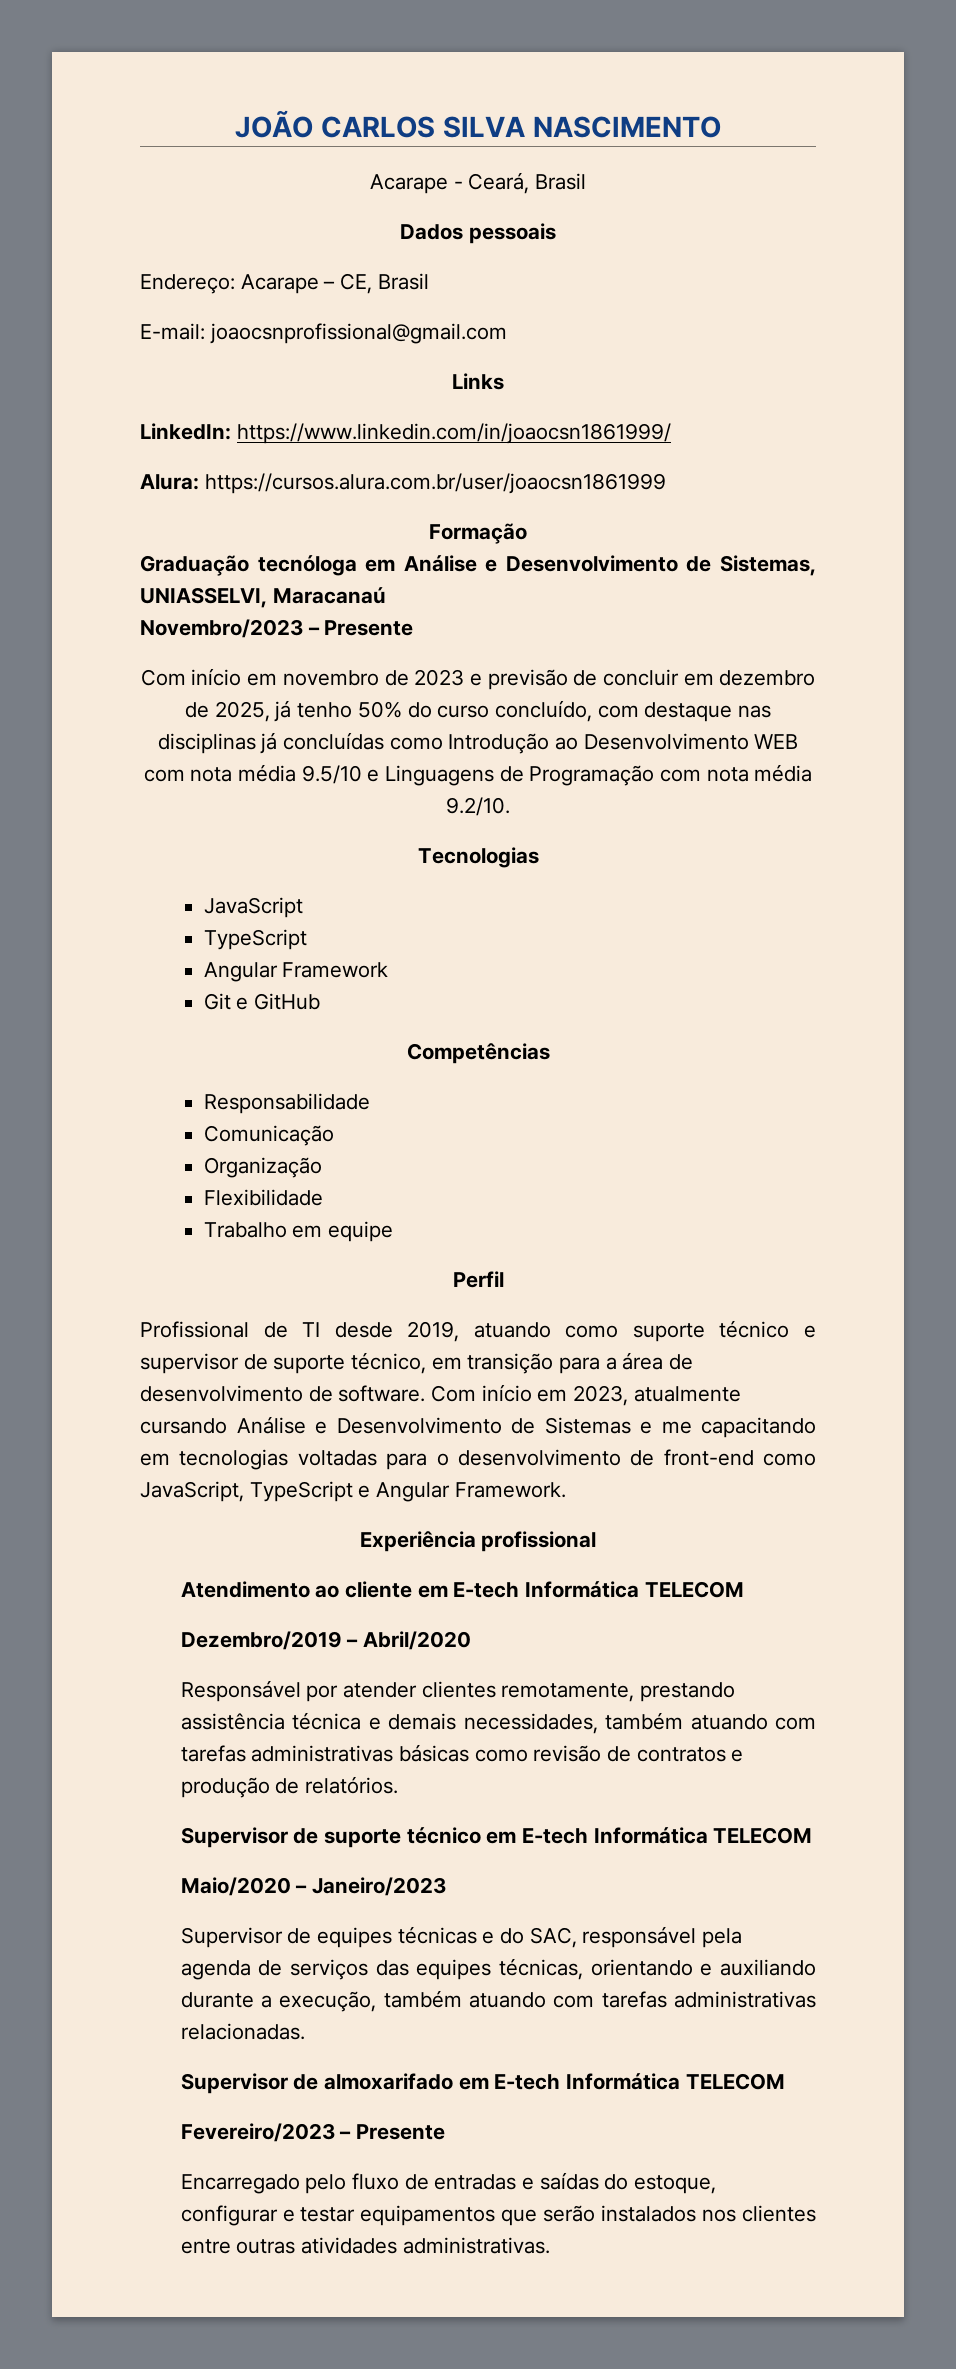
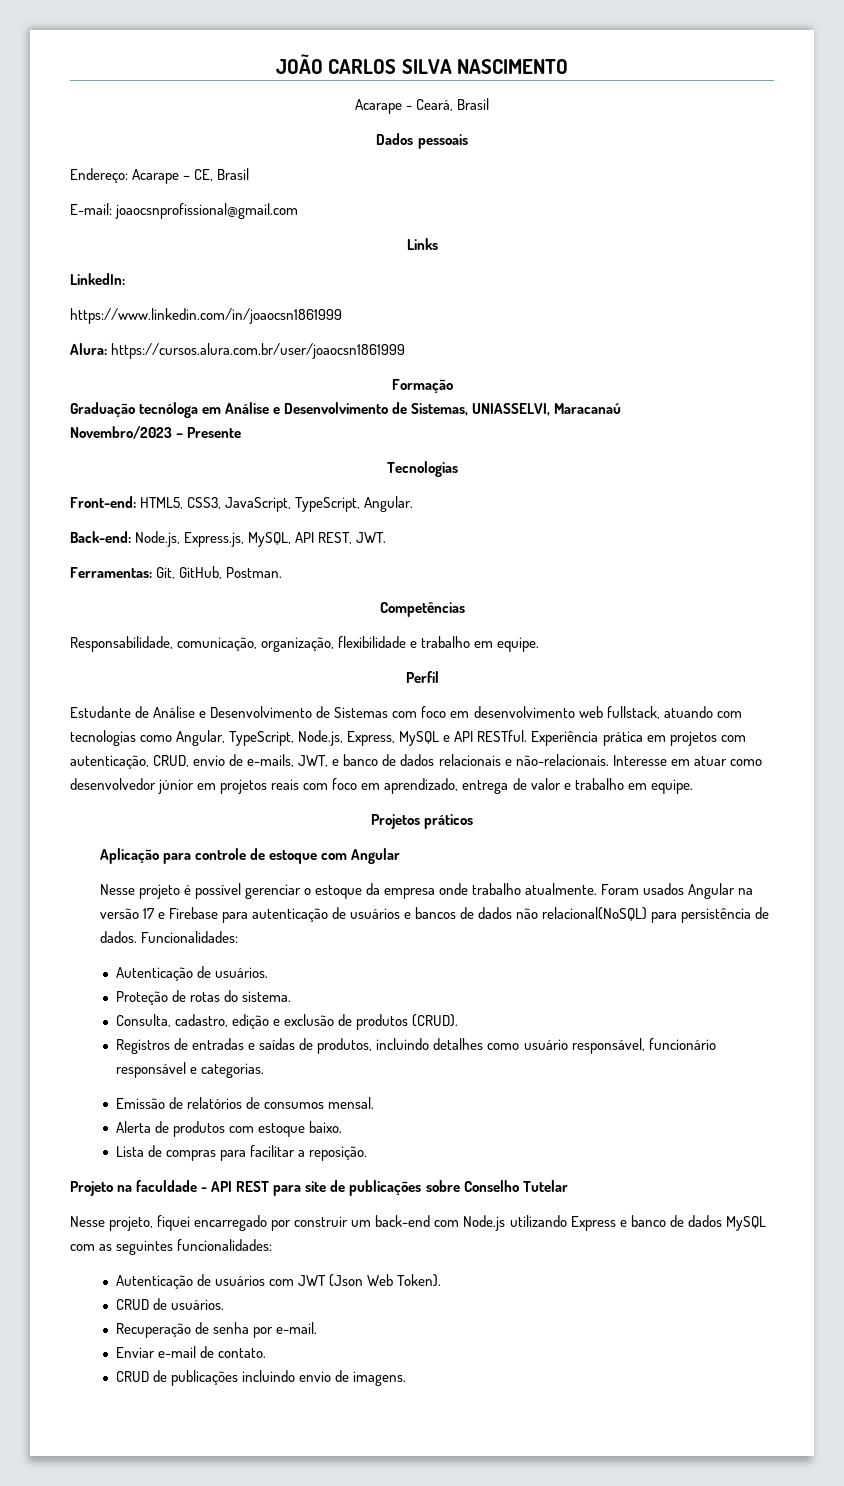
- LinkedIn: https://www.linkedin.com/in/joaocsn1861999/
+ LinkedIn:
+ https://www.linkedin.com/in/joaocsn1861999
- Com início em novembro de 2023 e previsão de concluir em dezembro de 2025, já tenho 50% do curso concluído, com destaque nas disciplinas já concluídas como Introdução ao Desenvolvimento WEB com nota média 9.5/10 e Linguagens de Programação com nota média 9.2/10.
  Tecnologias
- JavaScript
- TypeScript
- Angular Framework
- Git e GitHub
+ Front-end: HTML5, CSS3, JavaScript, TypeScript, Angular.
+ Back-end: Node.js, Express.js, MySQL, API REST, JWT.
+ Ferramentas: Git, GitHub, Postman.
  Competências
- Responsabilidade
- Comunicação
- Organização
- Flexibilidade
- Trabalho em equipe
+ Responsabilidade, comunicação, organização, flexibilidade e trabalho em equipe.
  Perfil
- Profissional de TI desde 2019, atuando como suporte técnico e supervisor de suporte técnico, em transição para a área de desenvolvimento de software. Com início em 2023, atualmente cursando Análise e Desenvolvimento de Sistemas e me capacitando em tecnologias voltadas para o desenvolvimento de front-end como JavaScript, TypeScript e Angular Framework.
- Experiência profissional
- Atendimento ao cliente em E-tech Informática TELECOM
- Dezembro/2019 – Abril/2020
- Responsável por atender clientes remotamente, prestando assistência técnica e demais necessidades, também atuando com tarefas administrativas básicas como revisão de contratos e produção de relatórios.
- Supervisor de suporte técnico em E-tech Informática TELECOM
- Maio/2020 – Janeiro/2023
- Supervisor de equipes técnicas e do SAC, responsável pela agenda de serviços das equipes técnicas, orientando e auxiliando durante a execução, também atuando com tarefas administrativas relacionadas.
- Supervisor de almoxarifado em E-tech Informática TELECOM
- Fevereiro/2023 – Presente
- Encarregado pelo fluxo de entradas e saídas do estoque, configurar e testar equipamentos que serão instalados nos clientes entre outras atividades administrativas.
+ Estudante de Análise e Desenvolvimento de Sistemas com foco em desenvolvimento web fullstack, atuando com tecnologias como Angular, TypeScript, Node.js, Express, MySQL e API RESTful. Experiência prática em projetos com autenticação, CRUD, envio de e-mails, JWT, e banco de dados relacionais e não-relacionais. Interesse em atuar como desenvolvedor júnior em projetos reais com foco em aprendizado, entrega de valor e trabalho em equipe.
+ Projetos práticos
+ Aplicação para controle de estoque com Angular
+ Nesse projeto é possível gerenciar o estoque da empresa onde trabalho atualmente. Foram usados Angular na versão 17 e Firebase para autenticação de usuários e bancos de dados não relacional(NoSQL) para persistência de dados. Funcionalidades:
+ Autenticação de usuários.
+ Proteção de rotas do sistema.
+ Consulta, cadastro, edição e exclusão de produtos (CRUD).
+ Registros de entradas e saídas de produtos, incluindo detalhes como usuário responsável, funcionário responsável e categorias.
+ Emissão de relatórios de consumos mensal.
+ Alerta de produtos com estoque baixo.
+ Lista de compras para facilitar a reposição.
+ Projeto na faculdade - API REST para site de publicações sobre Conselho Tutelar
+ Nesse projeto, fiquei encarregado por construir um back-end com Node.js utilizando Express e banco de dados MySQL com as seguintes funcionalidades:
+ Autenticação de usuários com JWT (Json Web Token).
+ CRUD de usuários.
+ Recuperação de senha por e-mail.
+ Enviar e-mail de contato.
+ CRUD de publicações incluindo envio de imagens.

